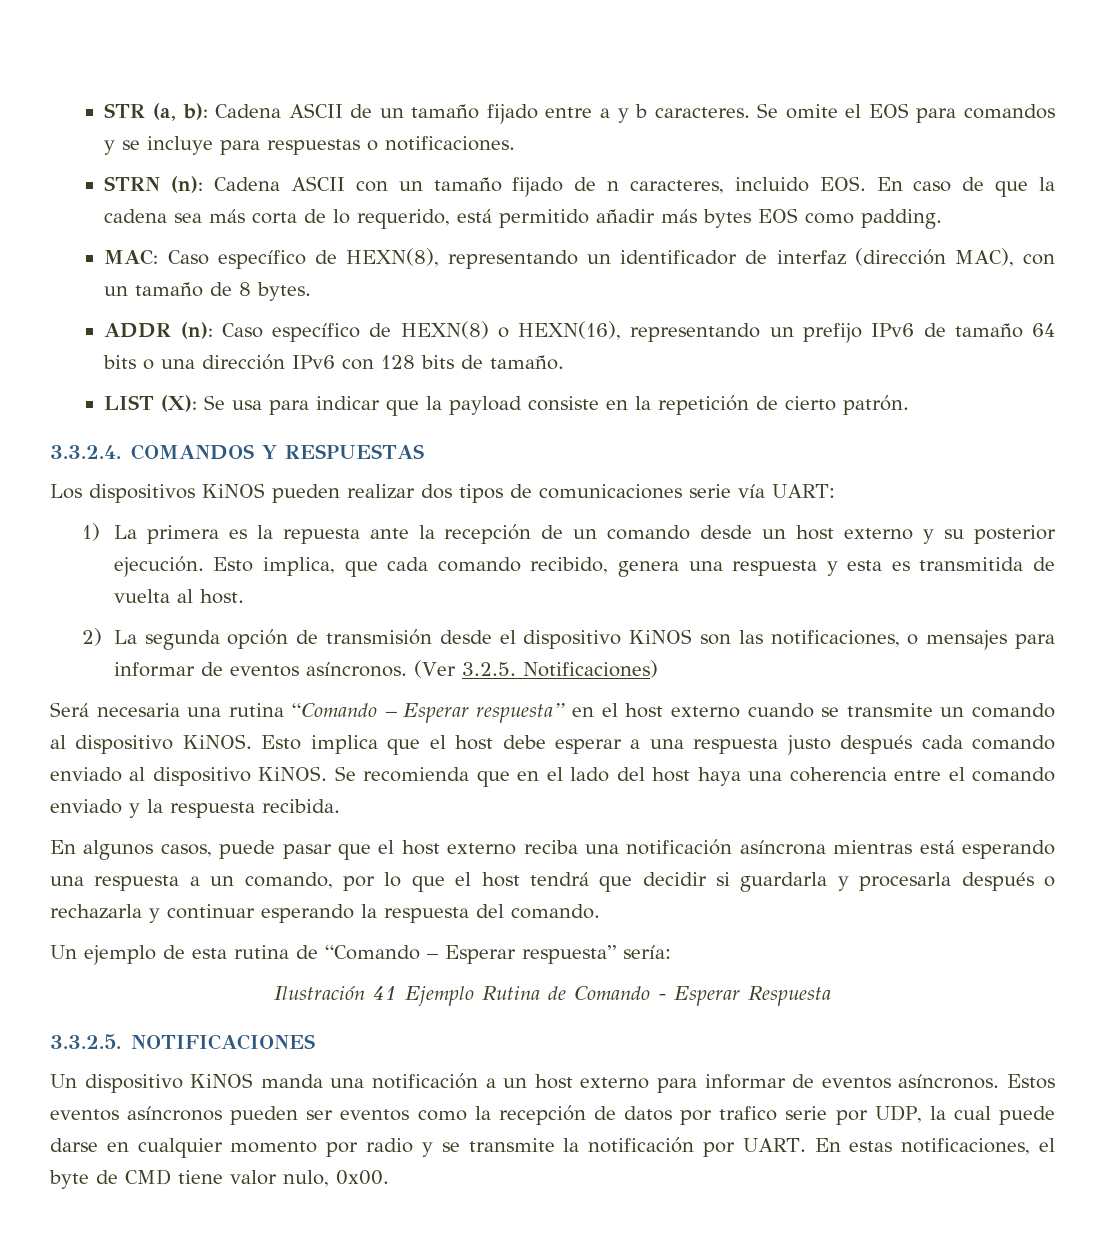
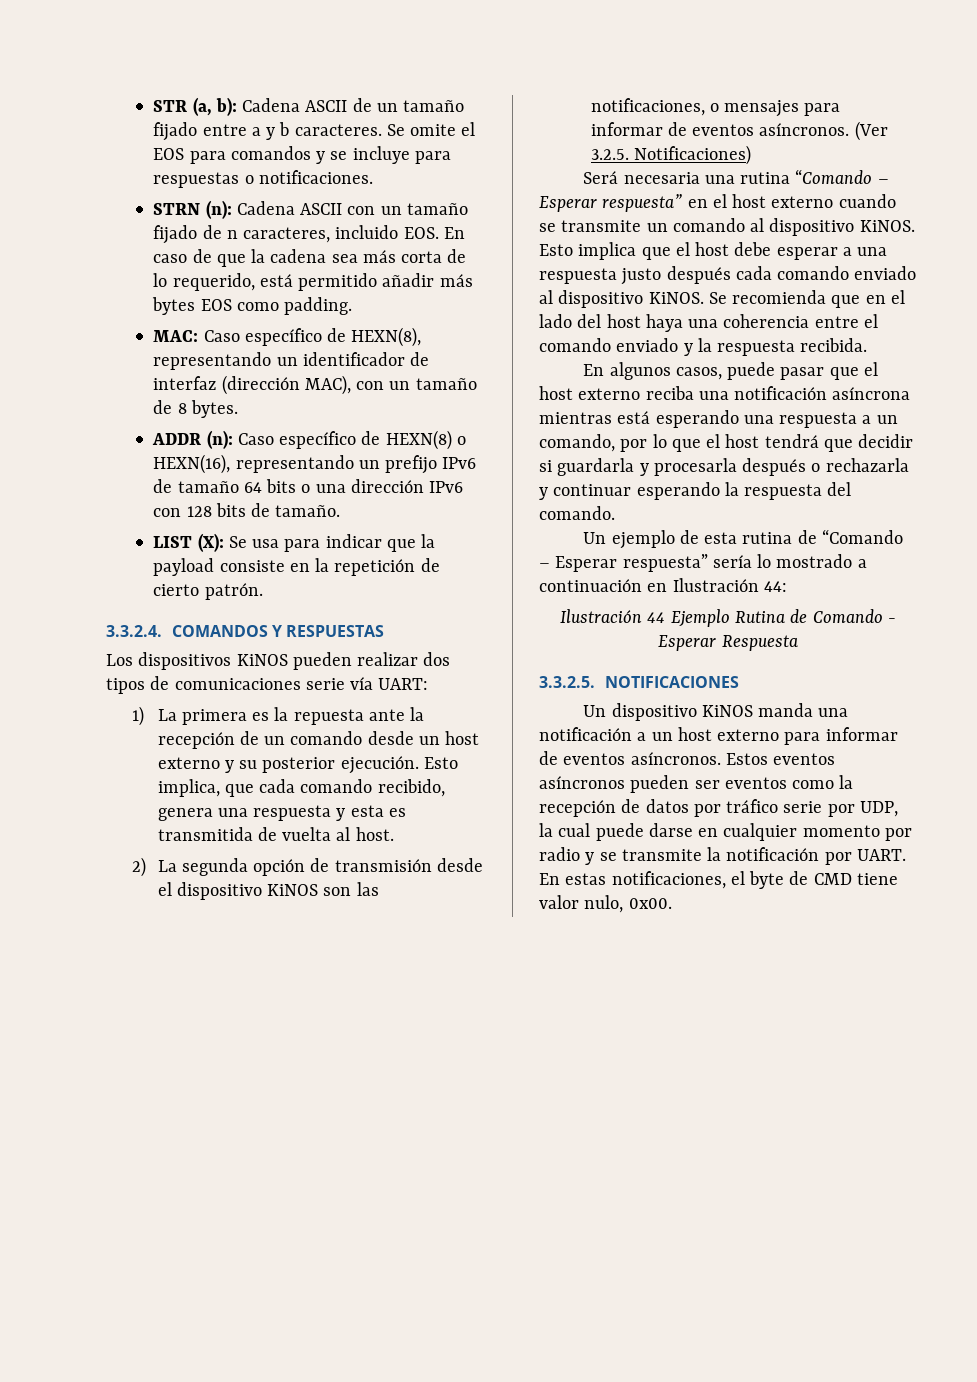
- Un ejemplo de esta rutina de “Comando – Esperar respuesta” sería:
- Ilustración 41 Ejemplo Rutina de Comando - Esperar Respuesta
+ Un ejemplo de esta rutina de “Comando – Esperar respuesta” sería lo mostrado a continuación en Ilustración 44:
+ Ilustración 44 Ejemplo Rutina de Comando - Esperar Respuesta
- Estos eventos asíncronos pueden ser eventos como la recepción de datos por trafico serie por UDP, la cual puede darse en cualquier momento por radio y se transmite la notificación por UART.
+ Estos eventos asíncronos pueden ser eventos como la recepción de datos por tráfico serie por UDP, la cual puede darse en cualquier momento por radio y se transmite la notificación por UART.

